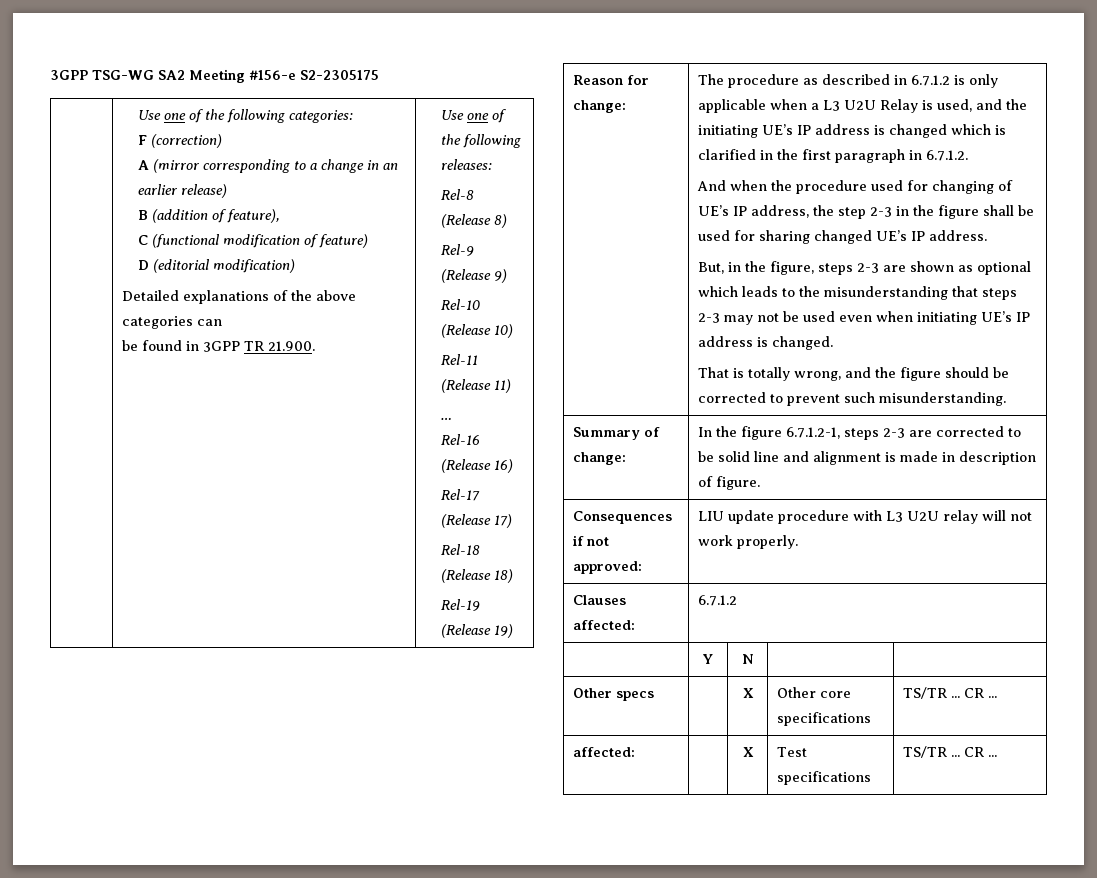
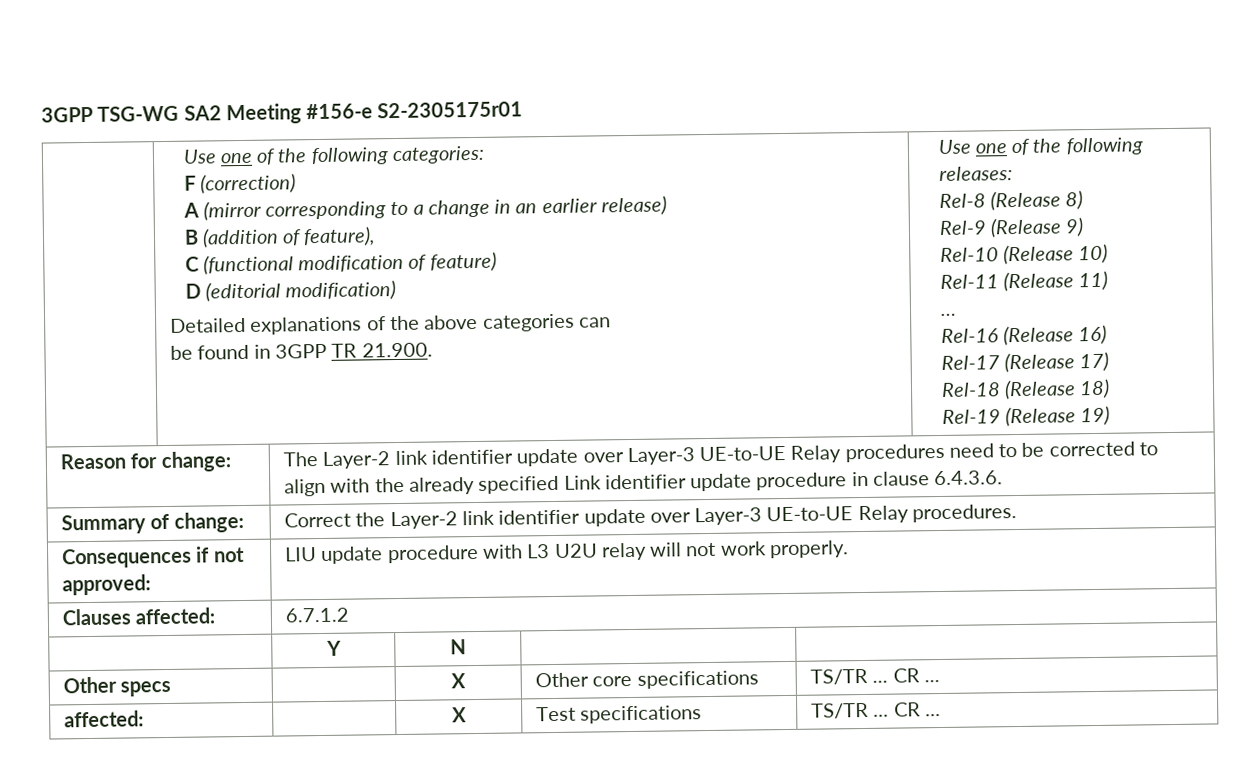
- 3GPP TSG-WG SA2 Meeting #156-e S2-2305175
+ 3GPP TSG-WG SA2 Meeting #156-e S2-2305175r01
- The procedure as described in 6.7.1.2 is only applicable when a L3 U2U Relay is used, and the initiating UE’s IP address is changed which is clarified in the first paragraph in 6.7.1.2.
- And when the procedure used for changing of UE’s IP address, the step 2-3 in the figure shall be used for sharing changed UE’s IP address.
- But, in the figure, steps 2-3 are shown as optional which leads to the misunderstanding that steps 2-3 may not be used even when initiating UE’s IP address is changed.
- That is totally wrong, and the figure should be corrected to prevent such misunderstanding.
- Summary of change: | In the figure 6.7.1.2-1, steps 2-3 are corrected to be solid line and alignment is made in description of figure.
+ The Layer-2 link identifier update over Layer-3 UE-to-UE Relay procedures need to be corrected to align with the already specified Link identifier update procedure in clause 6.4.3.6.
+ Summary of change: | Correct the Layer-2 link identifier update over Layer-3 UE-to-UE Relay procedures.

